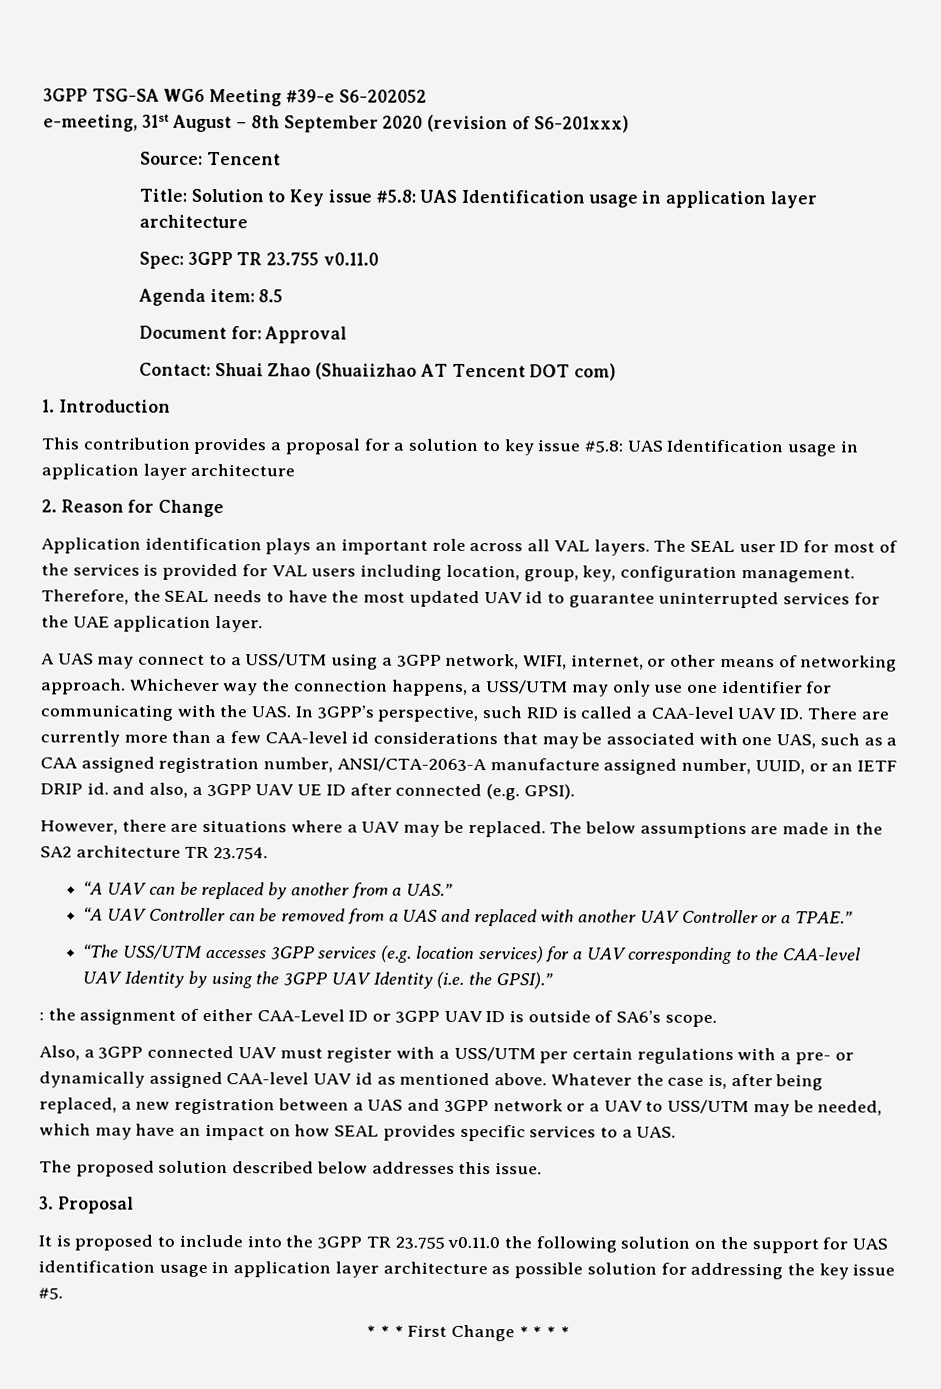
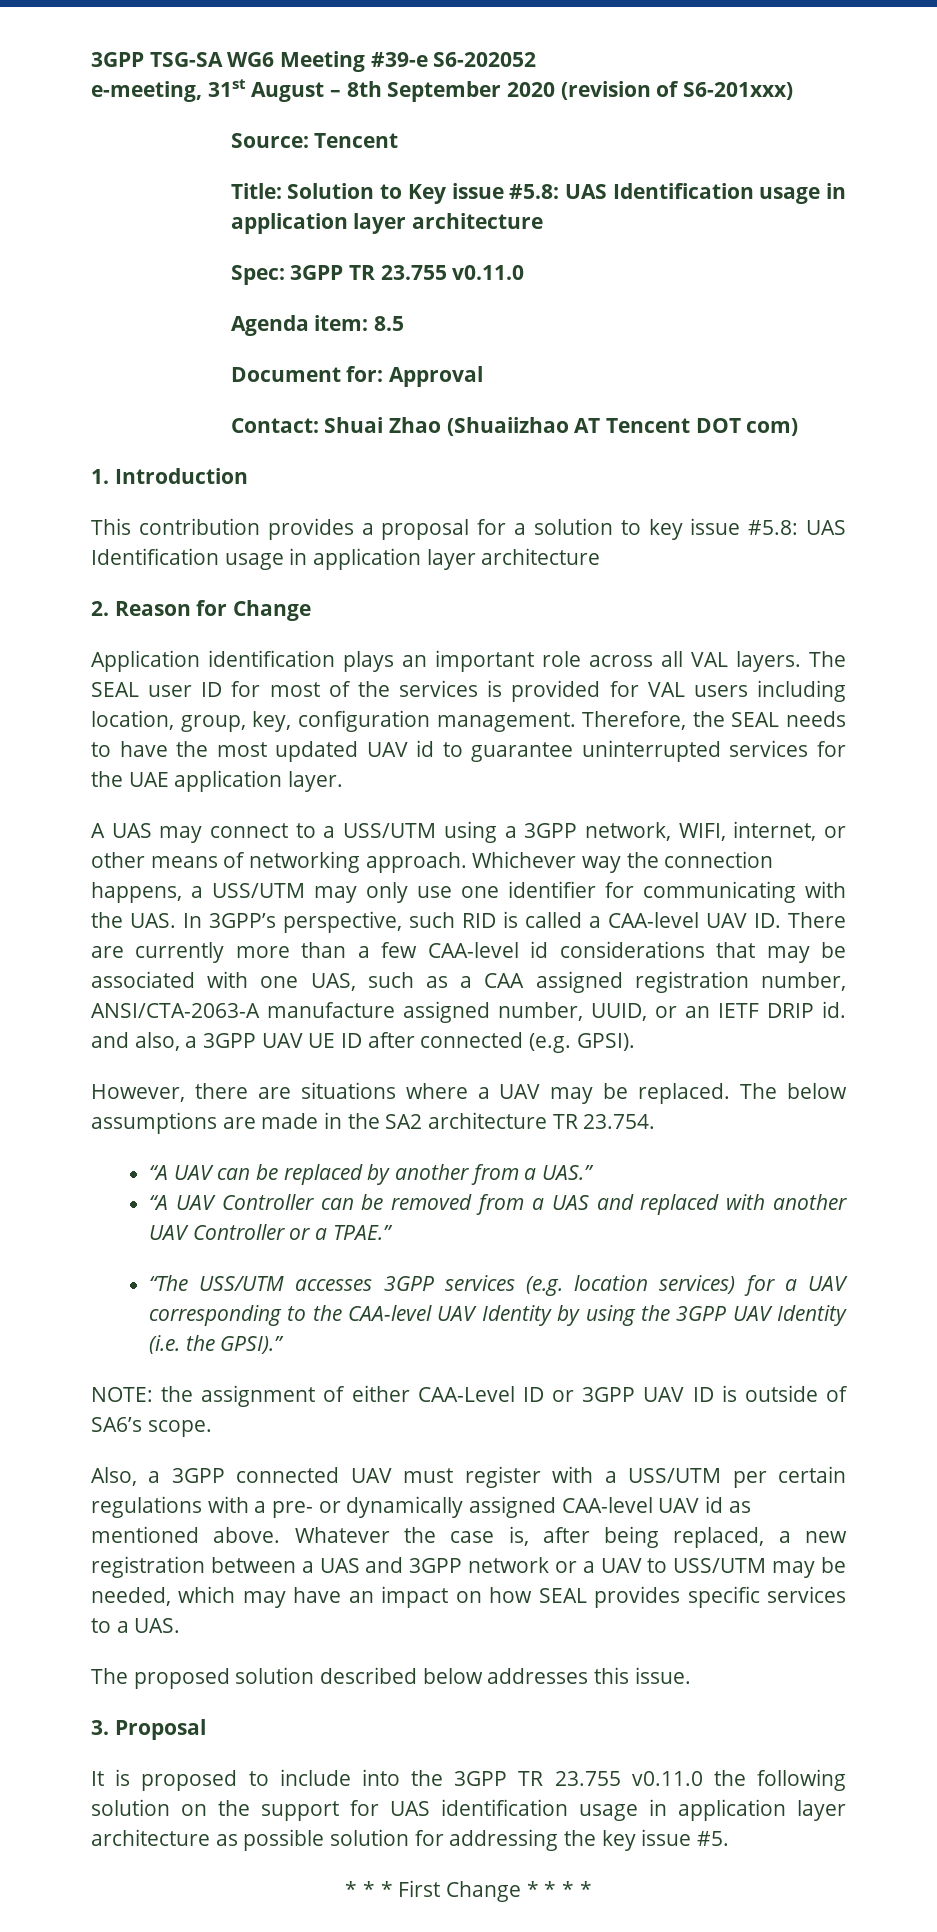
- : the assignment of either CAA-Level ID or 3GPP UAV ID is outside of SA6’s scope.
+ NOTE: the assignment of either CAA-Level ID or 3GPP UAV ID is outside of SA6’s scope.

